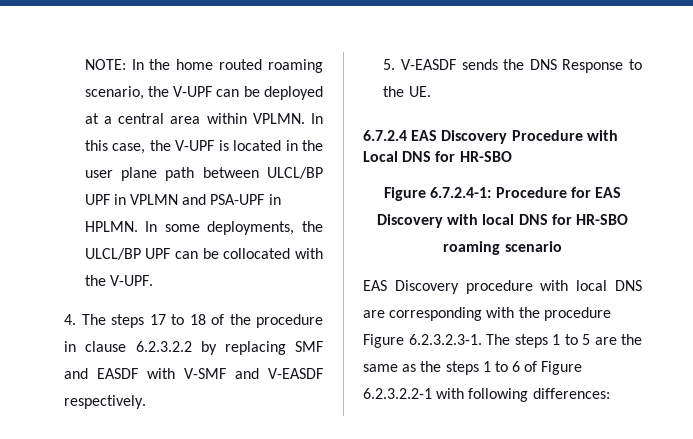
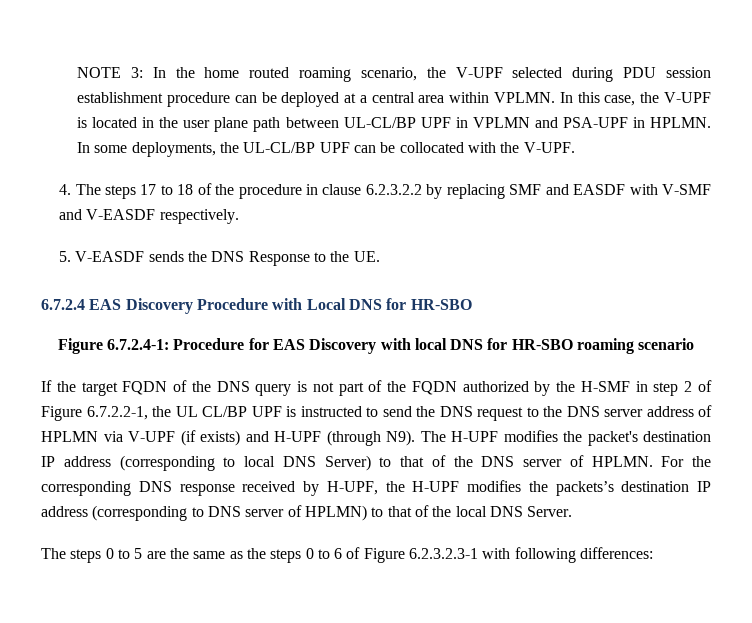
- NOTE: In the home routed roaming scenario, the V-UPF can be deployed at a central area within VPLMN.
+ NOTE 3: In the home routed roaming scenario, the V-UPF selected during PDU session establishment procedure can be deployed at a central area within VPLMN.
- In this case, the V-UPF is located in the user plane path between ULCL/BP UPF in VPLMN and PSA-UPF in HPLMN.
+ In this case, the V-UPF is located in the user plane path between UL-CL/BP UPF in VPLMN and PSA-UPF in HPLMN.
- In some deployments, the ULCL/BP UPF can be collocated with the V-UPF.
+ In some deployments, the UL-CL/BP UPF can be collocated with the V-UPF.
- EAS Discovery procedure with local DNS are corresponding with the procedure Figure 6.2.3.2.3-1. The steps 1 to 5 are the same as the steps 1 to 6 of Figure 6.2.3.2.2-1 with following differences:
+ If the target FQDN of the DNS query is not part of the FQDN authorized by the H-SMF in step 2 of Figure 6.7.2.2-1, the UL CL/BP UPF is instructed to send the DNS request to the DNS server address of HPLMN via V-UPF (if exists) and H-UPF (through N9). The H-UPF modifies the packet's destination IP address (corresponding to local DNS Server) to that of the DNS server of HPLMN. For the corresponding DNS response received by H-UPF, the H-UPF modifies the packets’s destination IP address (corresponding to DNS server of HPLMN) to that of the local DNS Server.
+ The steps 0 to 5 are the same as the steps 0 to 6 of Figure 6.2.3.2.3-1 with following differences:

